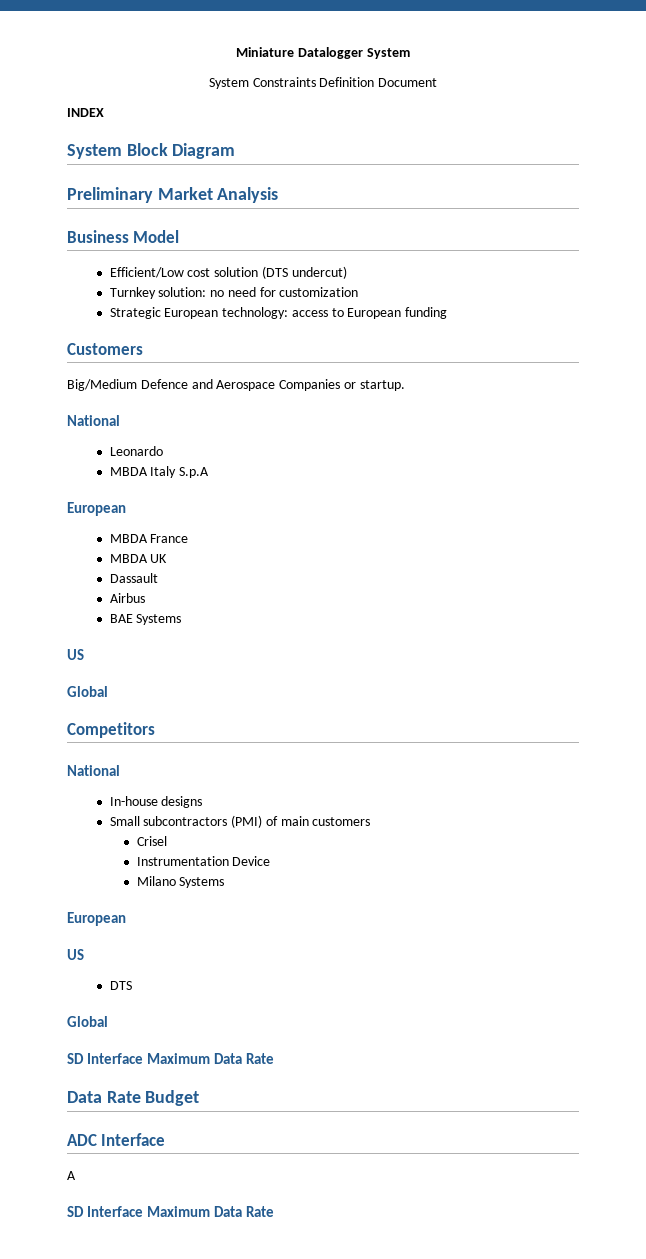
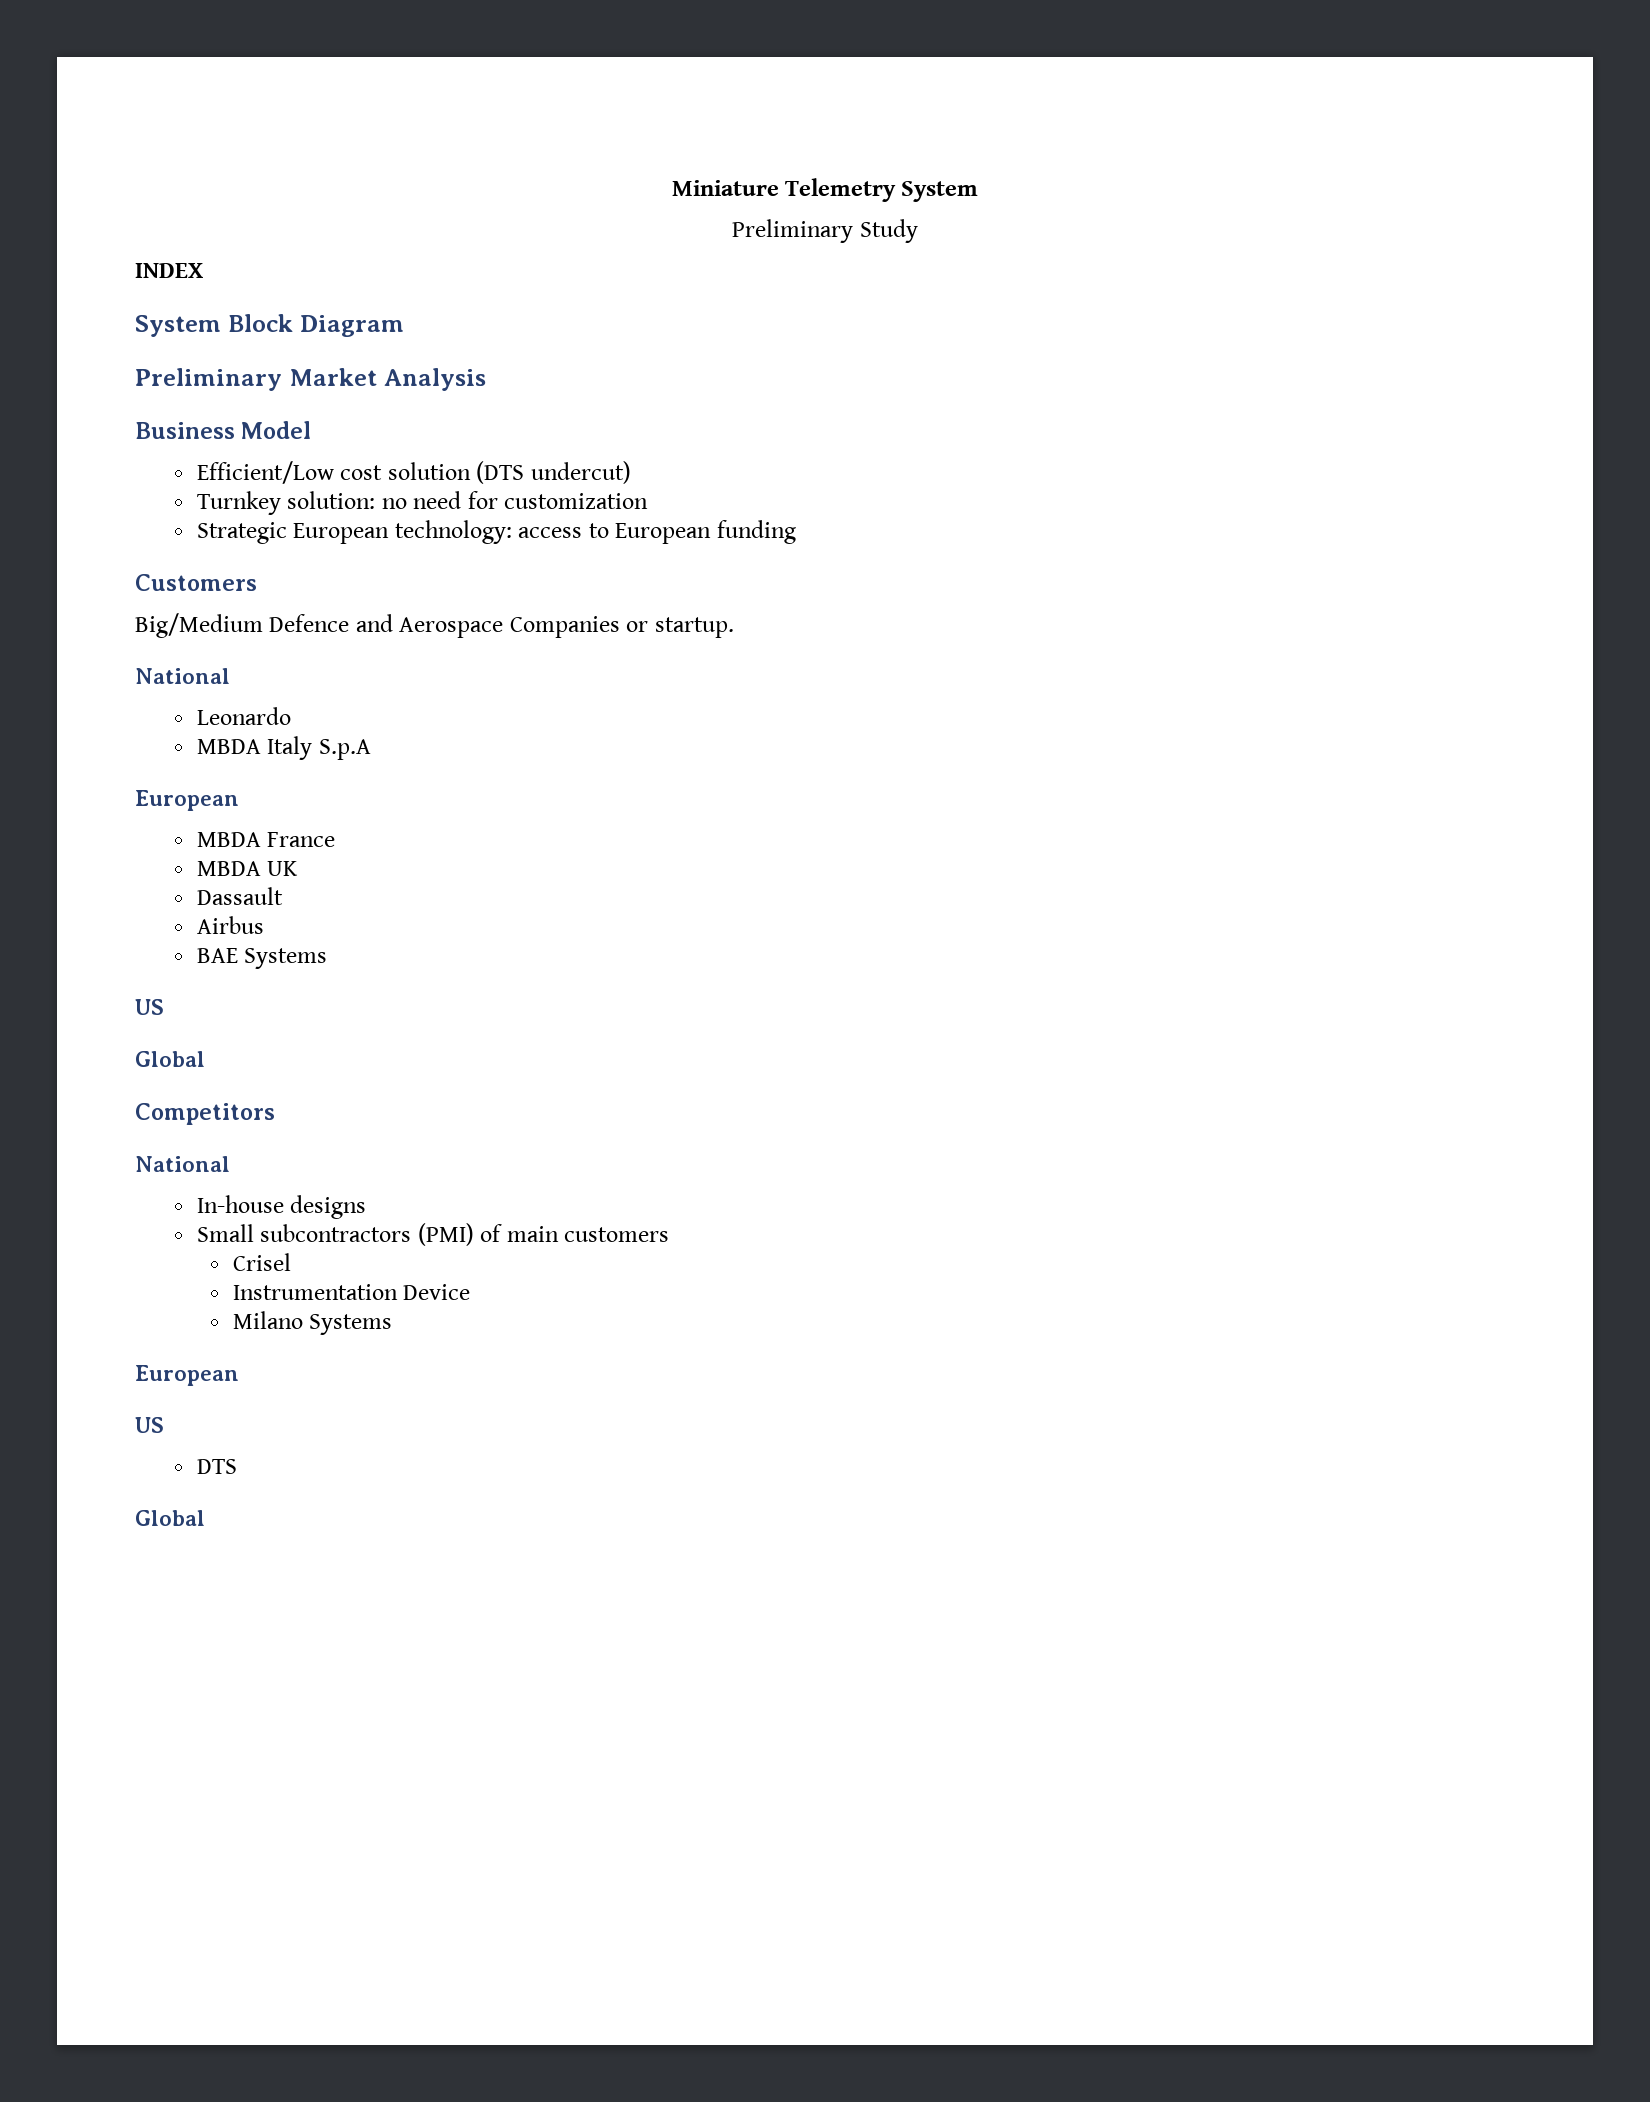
- Miniature Datalogger System
+ Miniature Telemetry System
- System Constraints Definition Document
+ Preliminary Study
  DTS
  Global
- SD Interface Maximum Data Rate
- Data Rate Budget
- ADC Interface
- A
- SD Interface Maximum Data Rate

